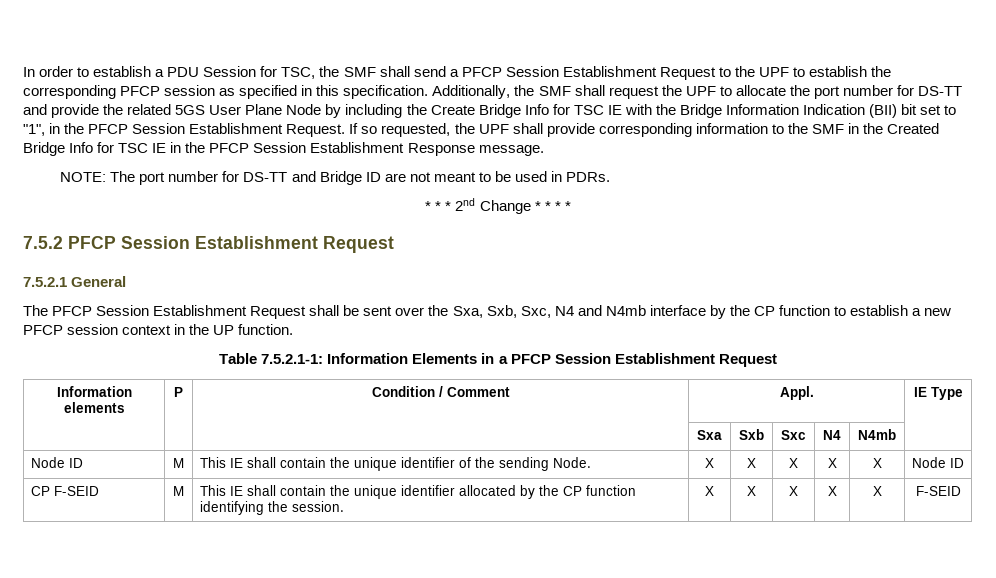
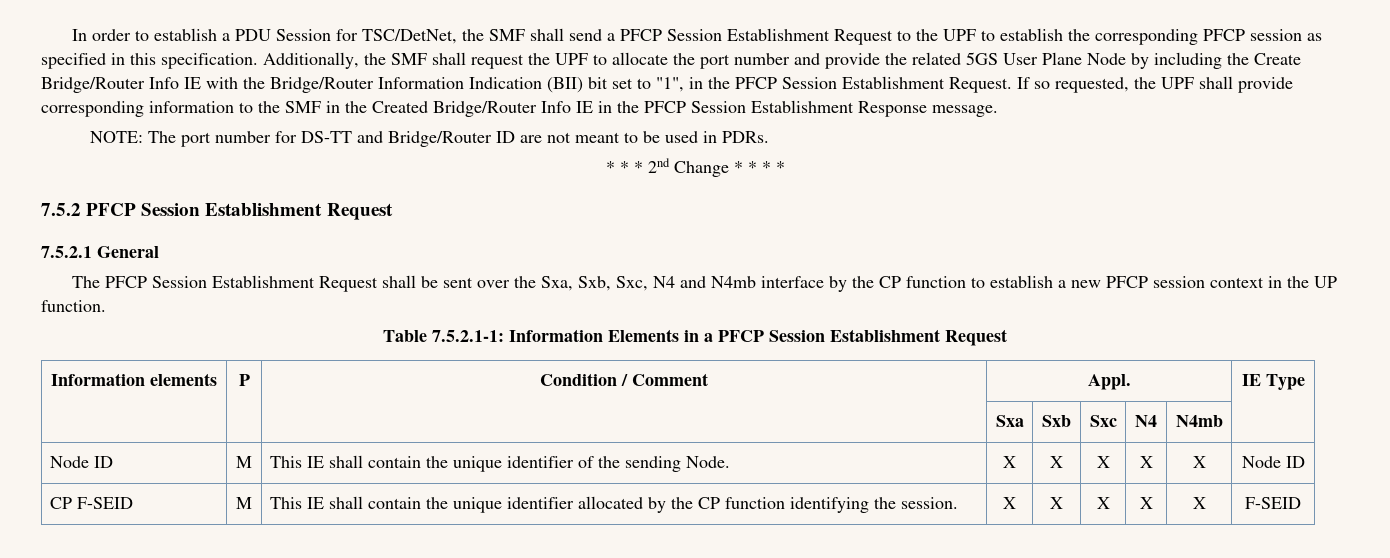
- In order to establish a PDU Session for TSC, the SMF shall send a PFCP Session Establishment Request to the UPF to establish the corresponding PFCP session as specified in this specification.
+ In order to establish a PDU Session for TSC/DetNet, the SMF shall send a PFCP Session Establishment Request to the UPF to establish the corresponding PFCP session as specified in this specification.
- Additionally, the SMF shall request the UPF to allocate the port number for DS-TT and provide the related 5GS User Plane Node by including the Create Bridge Info for TSC IE with the Bridge Information Indication (BII) bit set to "1", in the PFCP Session Establishment Request.
+ Additionally, the SMF shall request the UPF to allocate the port number and provide the related 5GS User Plane Node by including the Create Bridge/Router Info IE with the Bridge/Router Information Indication (BII) bit set to "1", in the PFCP Session Establishment Request.
- If so requested, the UPF shall provide corresponding information to the SMF in the Created Bridge Info for TSC IE in the PFCP Session Establishment Response message.
+ If so requested, the UPF shall provide corresponding information to the SMF in the Created Bridge/Router Info IE in the PFCP Session Establishment Response message.
- NOTE: The port number for DS-TT and Bridge ID are not meant to be used in PDRs.
+ NOTE: The port number for DS-TT and Bridge/Router ID are not meant to be used in PDRs.

